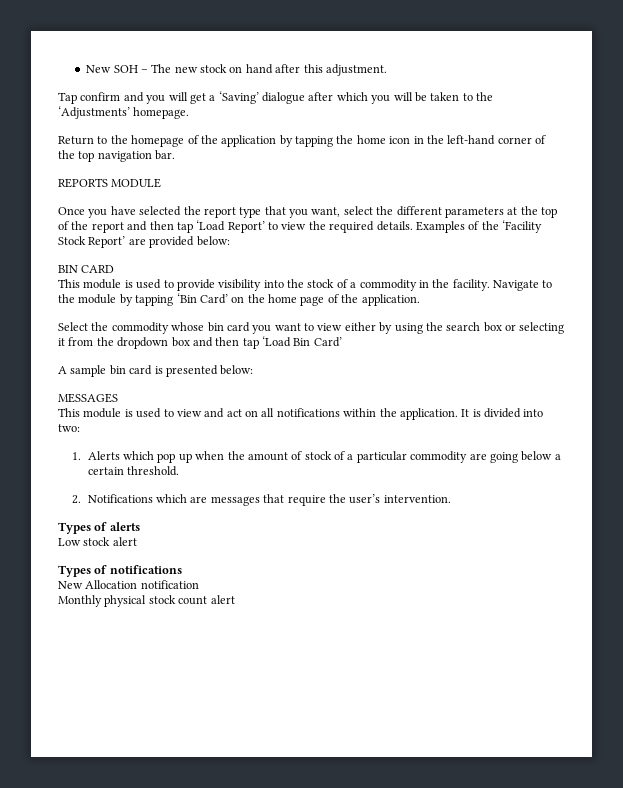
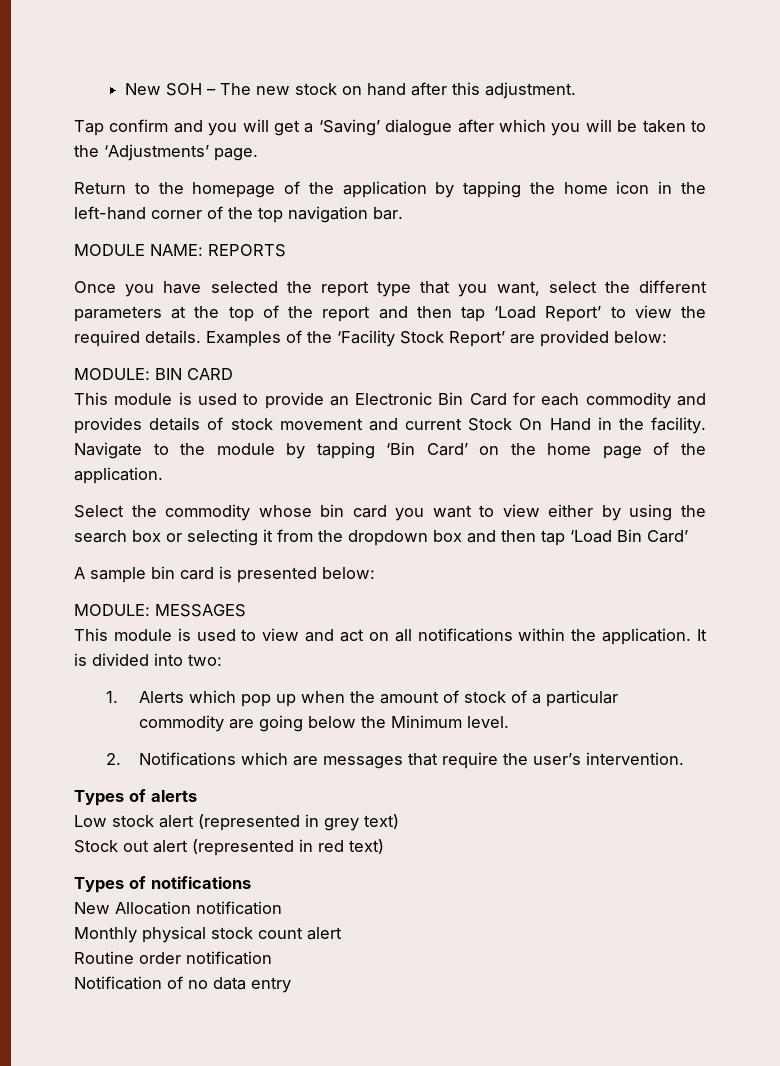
- Tap confirm and you will get a ‘Saving’ dialogue after which you will be taken to the ‘Adjustments’ homepage.
+ Tap confirm and you will get a ‘Saving’ dialogue after which you will be taken to the ‘Adjustments’ page.
- REPORTS MODULE
+ MODULE NAME: REPORTS
- BIN CARD
+ MODULE: BIN CARD
- This module is used to provide visibility into the stock of a commodity in the facility.
+ This module is used to provide an Electronic Bin Card for each commodity and provides details of stock movement and current Stock On Hand in the facility.
- MESSAGES
+ MODULE: MESSAGES
- 1. Alerts which pop up when the amount of stock of a particular commodity are going below a certain threshold.
+ 1. Alerts which pop up when the amount of stock of a particular commodity are going below the Minimum level.
- Low stock alert
+ Low stock alert (represented in grey text)
+ Stock out alert (represented in red text)
+ Routine order notification
+ Notification of no data entry

